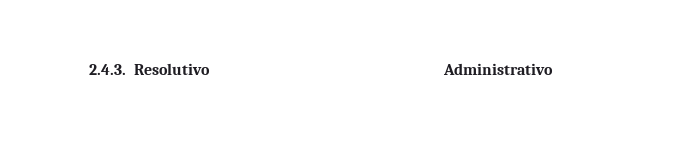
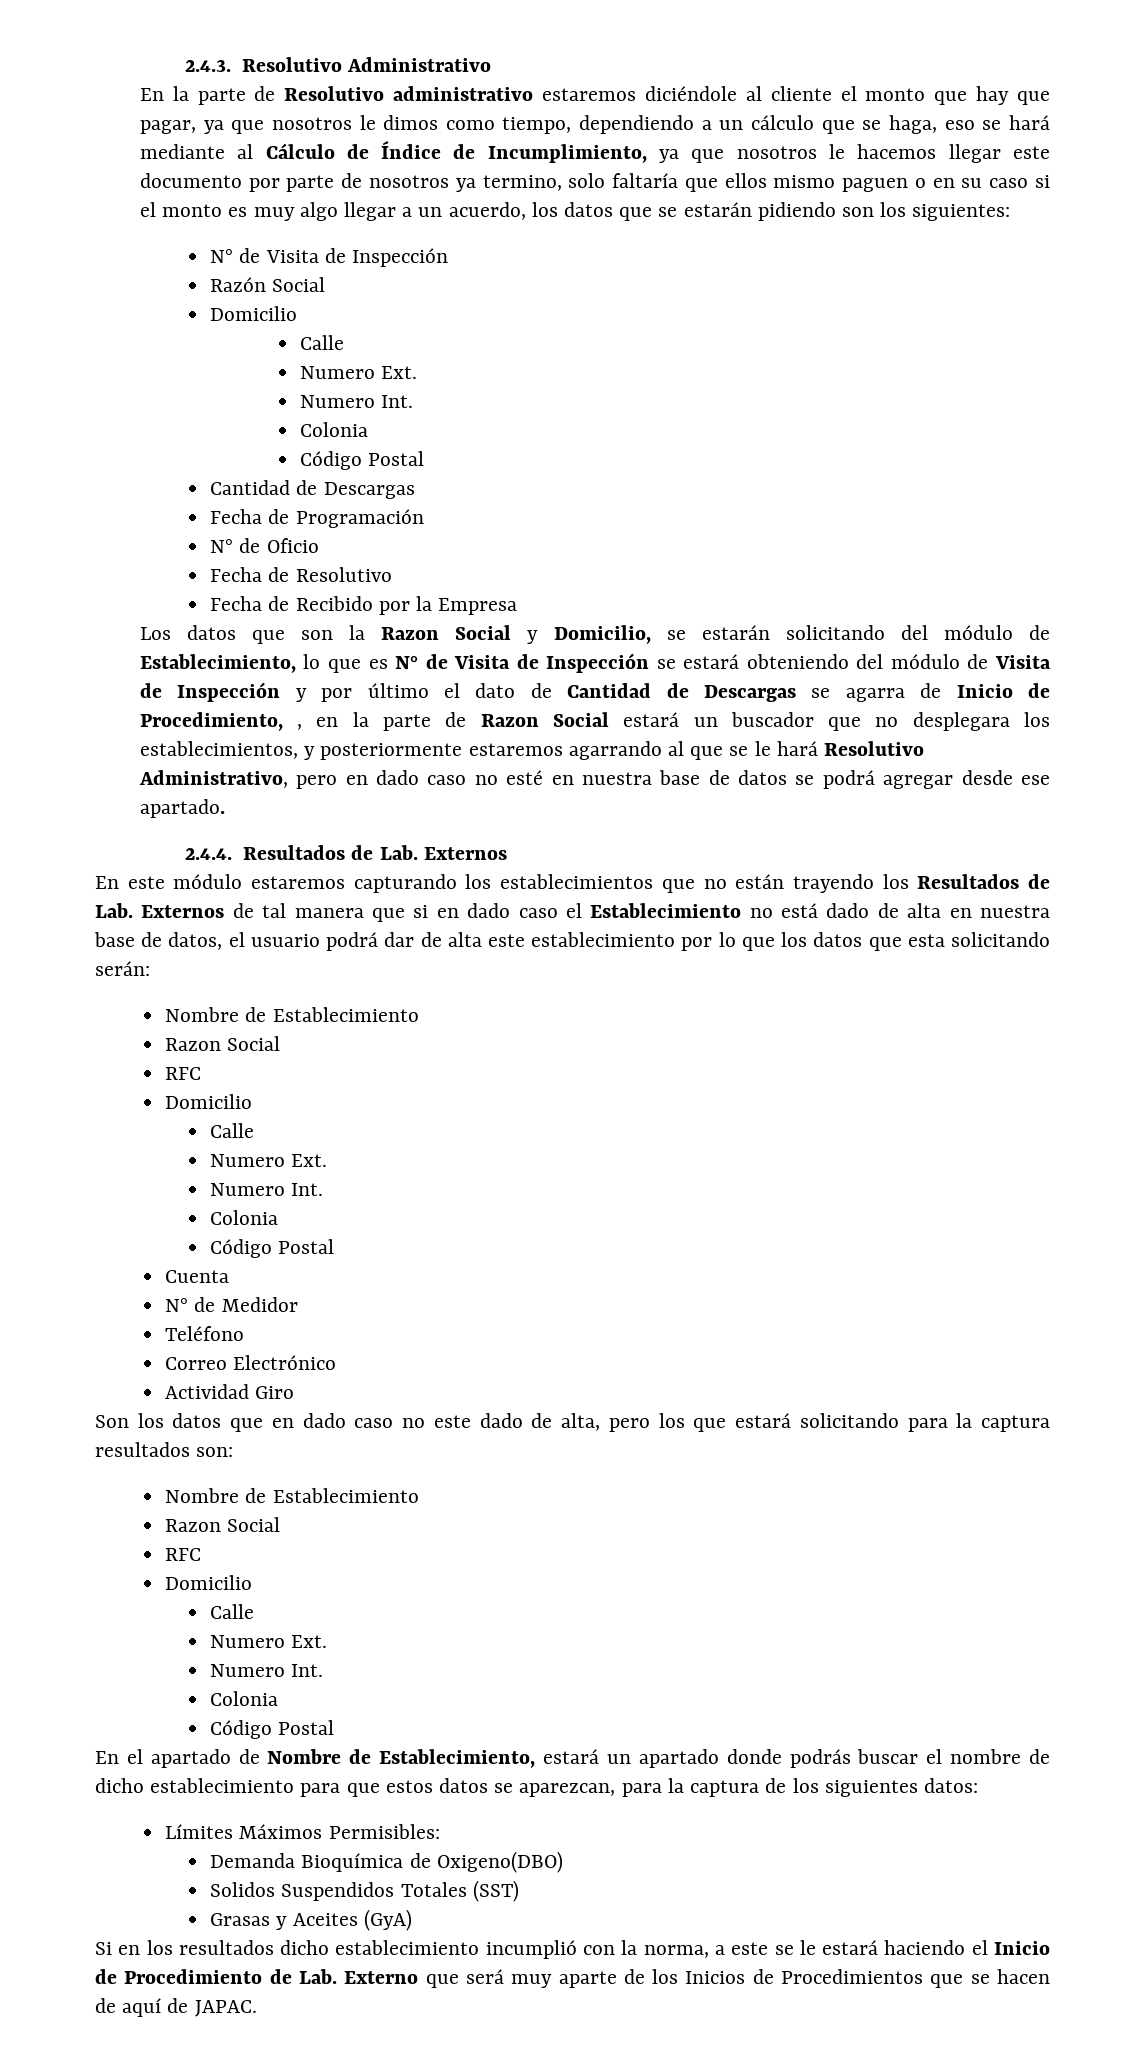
+ En la parte de Resolutivo administrativo estaremos diciéndole al cliente el monto que hay que pagar, ya que nosotros le dimos como tiempo, dependiendo a un cálculo que se haga, eso se hará mediante al Cálculo de Índice de Incumplimiento, ya que nosotros le hacemos llegar este documento por parte de nosotros ya termino, solo faltaría que ellos mismo paguen o en su caso si el monto es muy algo llegar a un acuerdo, los datos que se estarán pidiendo son los siguientes:
+ N° de Visita de Inspección
+ Razón Social
+ Domicilio
+ Calle
+ Numero Ext.
+ Numero Int.
+ Colonia
+ Código Postal
+ Cantidad de Descargas
+ Fecha de Programación
+ N° de Oficio
+ Fecha de Resolutivo
+ Fecha de Recibido por la Empresa
+ Los datos que son la Razon Social y Domicilio, se estarán solicitando del módulo de Establecimiento, lo que es N° de Visita de Inspección se estará obteniendo del módulo de Visita de Inspección y por último el dato de Cantidad de Descargas se agarra de Inicio de Procedimiento, , en la parte de Razon Social estará un buscador que no desplegara los establecimientos, y posteriormente estaremos agarrando al que se le hará Resolutivo Administrativo, pero en dado caso no esté en nuestra base de datos se podrá agregar desde ese apartado.
+ 2.4.4. Resultados de Lab. Externos
+ En este módulo estaremos capturando los establecimientos que no están trayendo los Resultados de Lab. Externos de tal manera que si en dado caso el Establecimiento no está dado de alta en nuestra base de datos, el usuario podrá dar de alta este establecimiento por lo que los datos que esta solicitando serán:
+ Nombre de Establecimiento
+ Razon Social
+ RFC
+ Domicilio
+ Calle
+ Numero Ext.
+ Numero Int.
+ Colonia
+ Código Postal
+ Cuenta
+ N° de Medidor
+ Teléfono
+ Correo Electrónico
+ Actividad Giro
+ Son los datos que en dado caso no este dado de alta, pero los que estará solicitando para la captura resultados son:
+ Nombre de Establecimiento
+ Razon Social
+ RFC
+ Domicilio
+ Calle
+ Numero Ext.
+ Numero Int.
+ Colonia
+ Código Postal
+ En el apartado de Nombre de Establecimiento, estará un apartado donde podrás buscar el nombre de dicho establecimiento para que estos datos se aparezcan, para la captura de los siguientes datos:
+ Límites Máximos Permisibles:
+ Demanda Bioquímica de Oxigeno(DBO)
+ Solidos Suspendidos Totales (SST)
+ Grasas y Aceites (GyA)
+ Si en los resultados dicho establecimiento incumplió con la norma, a este se le estará haciendo el Inicio de Procedimiento de Lab. Externo que será muy aparte de los Inicios de Procedimientos que se hacen de aquí de JAPAC.

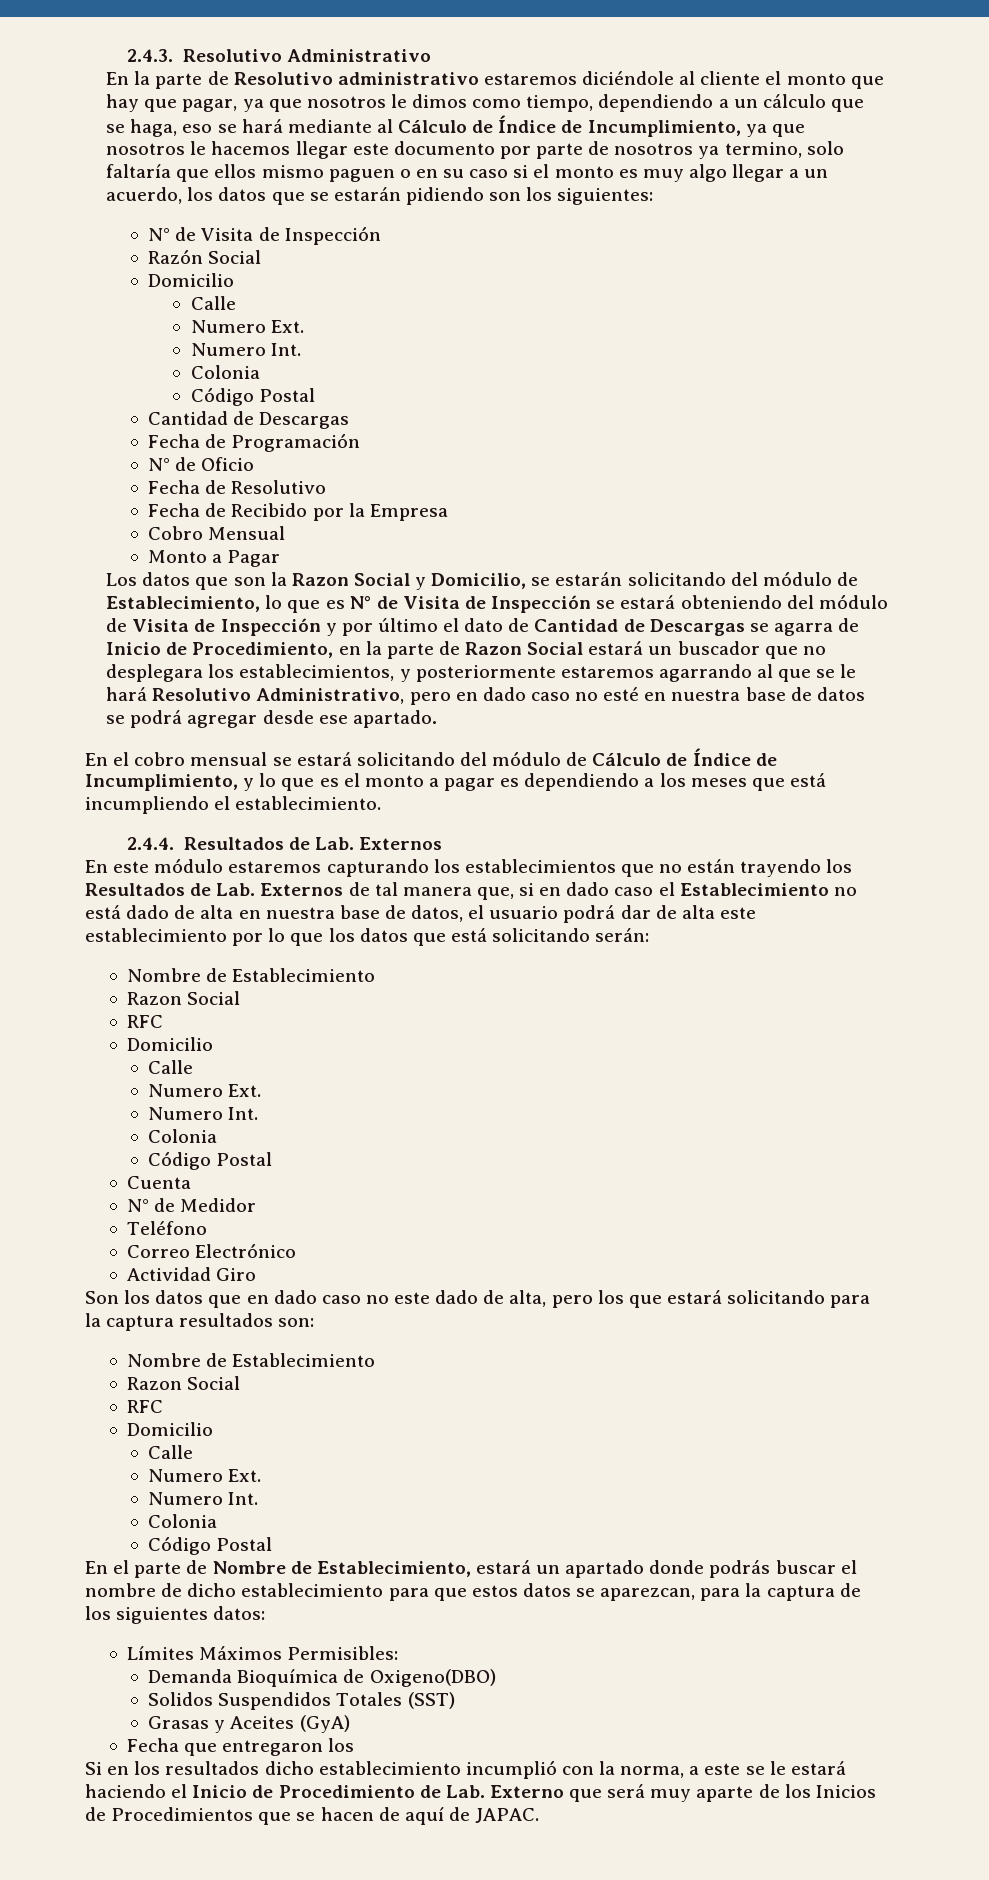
+ Cobro Mensual
+ Monto a Pagar
- Los datos que son la Razon Social y Domicilio, se estarán solicitando del módulo de Establecimiento, lo que es N° de Visita de Inspección se estará obteniendo del módulo de Visita de Inspección y por último el dato de Cantidad de Descargas se agarra de Inicio de Procedimiento, , en la parte de Razon Social estará un buscador que no desplegara los establecimientos, y posteriormente estaremos agarrando al que se le hará Resolutivo Administrativo, pero en dado caso no esté en nuestra base de datos se podrá agregar desde ese apartado.
+ Los datos que son la Razon Social y Domicilio, se estarán solicitando del módulo de Establecimiento, lo que es N° de Visita de Inspección se estará obteniendo del módulo de Visita de Inspección y por último el dato de Cantidad de Descargas se agarra de Inicio de Procedimiento, en la parte de Razon Social estará un buscador que no desplegara los establecimientos, y posteriormente estaremos agarrando al que se le hará Resolutivo Administrativo, pero en dado caso no esté en nuestra base de datos se podrá agregar desde ese apartado.
+ En el cobro mensual se estará solicitando del módulo de Cálculo de Índice de Incumplimiento, y lo que es el monto a pagar es dependiendo a los meses que está incumpliendo el establecimiento.
- En este módulo estaremos capturando los establecimientos que no están trayendo los Resultados de Lab. Externos de tal manera que si en dado caso el Establecimiento no está dado de alta en nuestra base de datos, el usuario podrá dar de alta este establecimiento por lo que los datos que esta solicitando serán:
+ En este módulo estaremos capturando los establecimientos que no están trayendo los Resultados de Lab. Externos de tal manera que, si en dado caso el Establecimiento no está dado de alta en nuestra base de datos, el usuario podrá dar de alta este establecimiento por lo que los datos que está solicitando serán:
- En el apartado de Nombre de Establecimiento, estará un apartado donde podrás buscar el nombre de dicho establecimiento para que estos datos se aparezcan, para la captura de los siguientes datos:
+ En el parte de Nombre de Establecimiento, estará un apartado donde podrás buscar el nombre de dicho establecimiento para que estos datos se aparezcan, para la captura de los siguientes datos:
+ Fecha que entregaron los

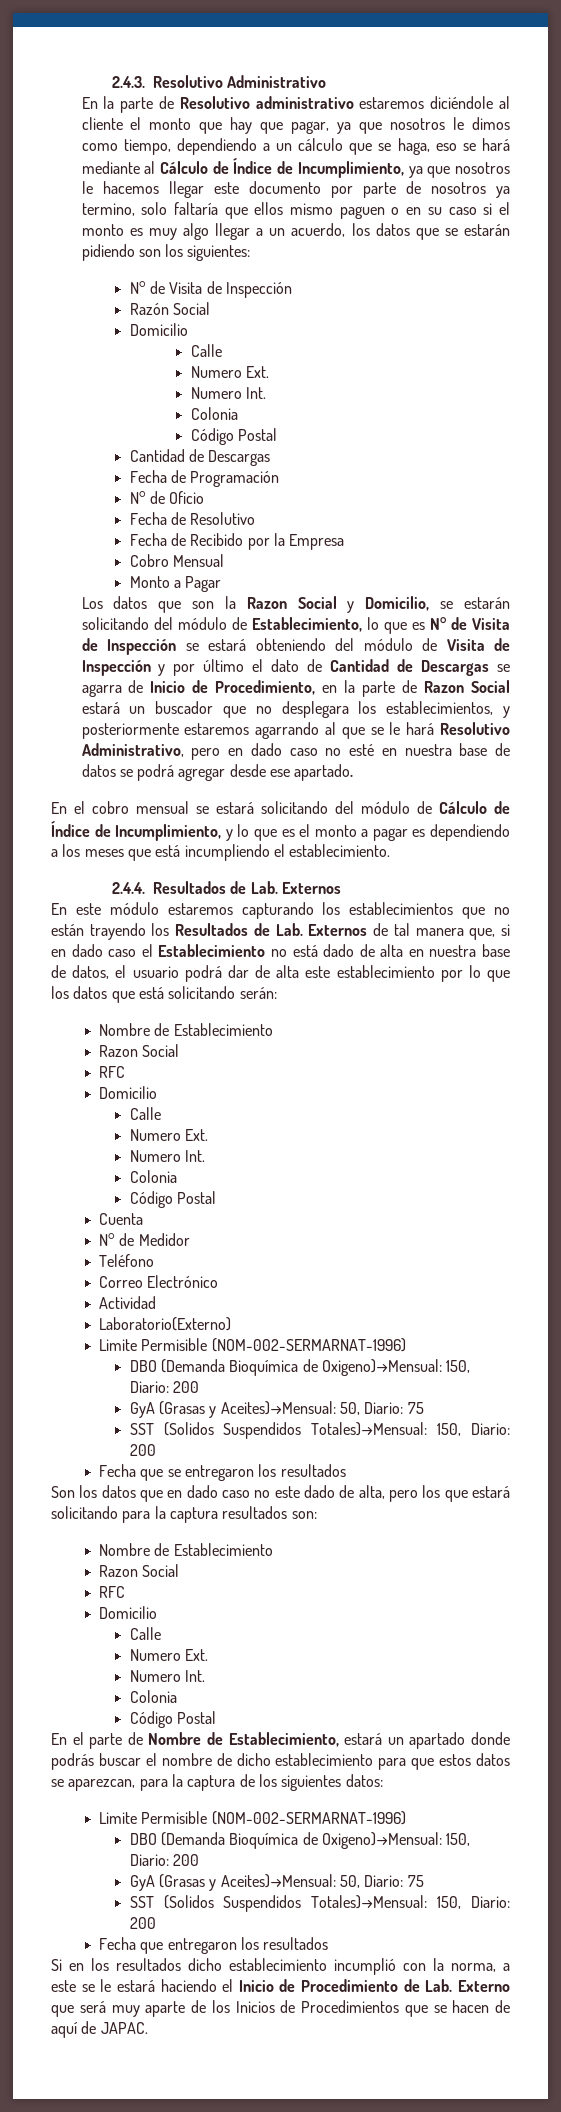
- Actividad Giro
+ Actividad
+ Laboratorio(Externo)
+ Limite Permisible (NOM-002-SERMARNAT-1996)
+ DBO (Demanda Bioquímica de Oxigeno)→Mensual: 150, Diario: 200
+ GyA (Grasas y Aceites)→Mensual: 50, Diario: 75
+ SST (Solidos Suspendidos Totales)→Mensual: 150, Diario: 200
+ Fecha que se entregaron los resultados
  En el parte de Nombre de Establecimiento, estará un apartado donde podrás buscar el nombre de dicho establecimiento para que estos datos se aparezcan, para la captura de los siguientes datos:
- Límites Máximos Permisibles:
- Demanda Bioquímica de Oxigeno(DBO)
- Solidos Suspendidos Totales (SST)
- Grasas y Aceites (GyA)
+ Limite Permisible (NOM-002-SERMARNAT-1996)
+ DBO (Demanda Bioquímica de Oxigeno)→Mensual: 150, Diario: 200
+ GyA (Grasas y Aceites)→Mensual: 50, Diario: 75
+ SST (Solidos Suspendidos Totales)→Mensual: 150, Diario: 200
- Fecha que entregaron los
+ Fecha que entregaron los resultados

